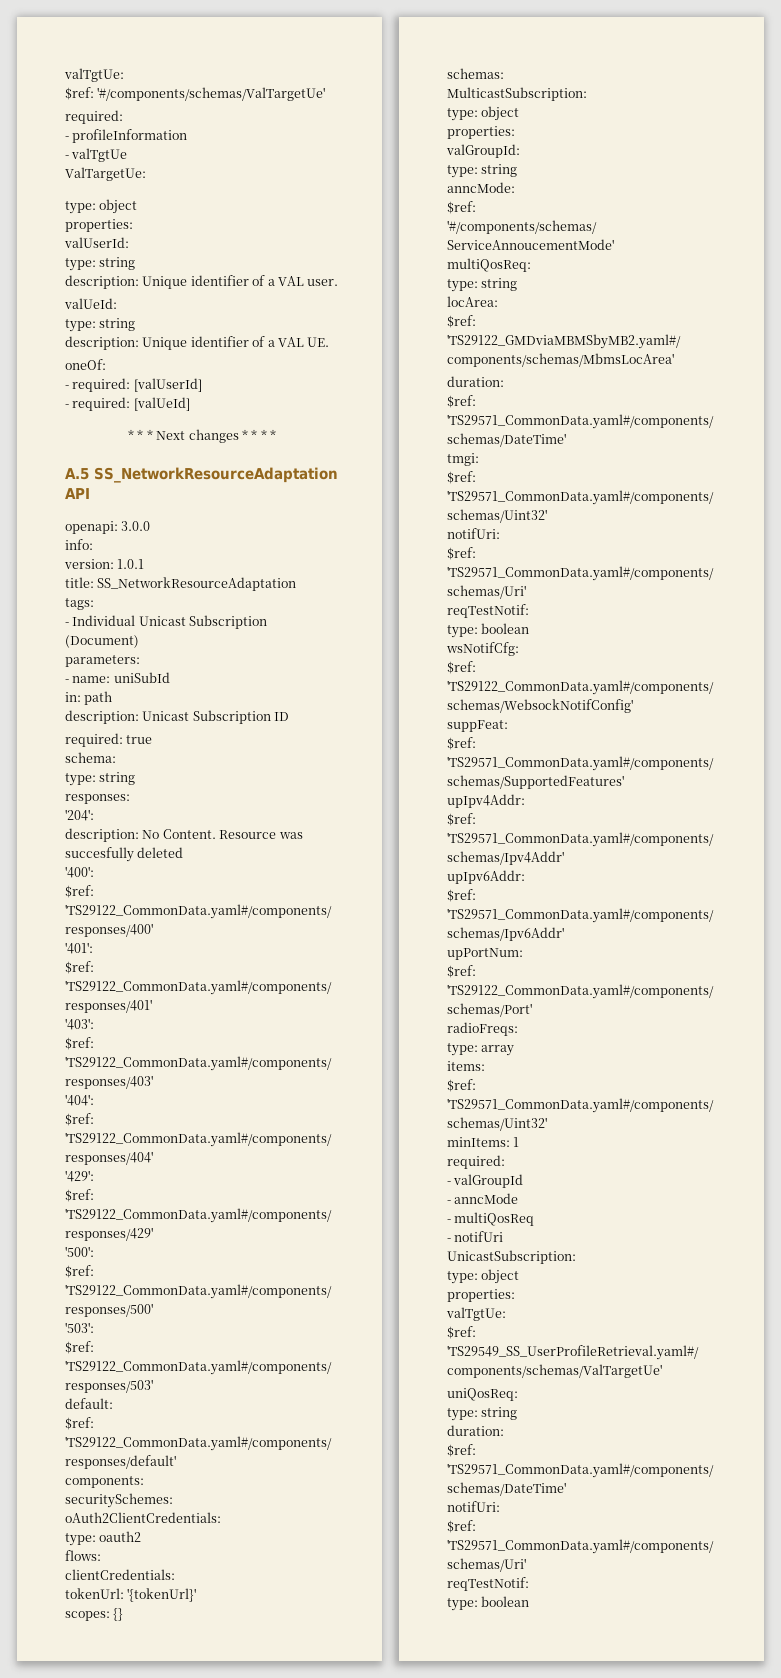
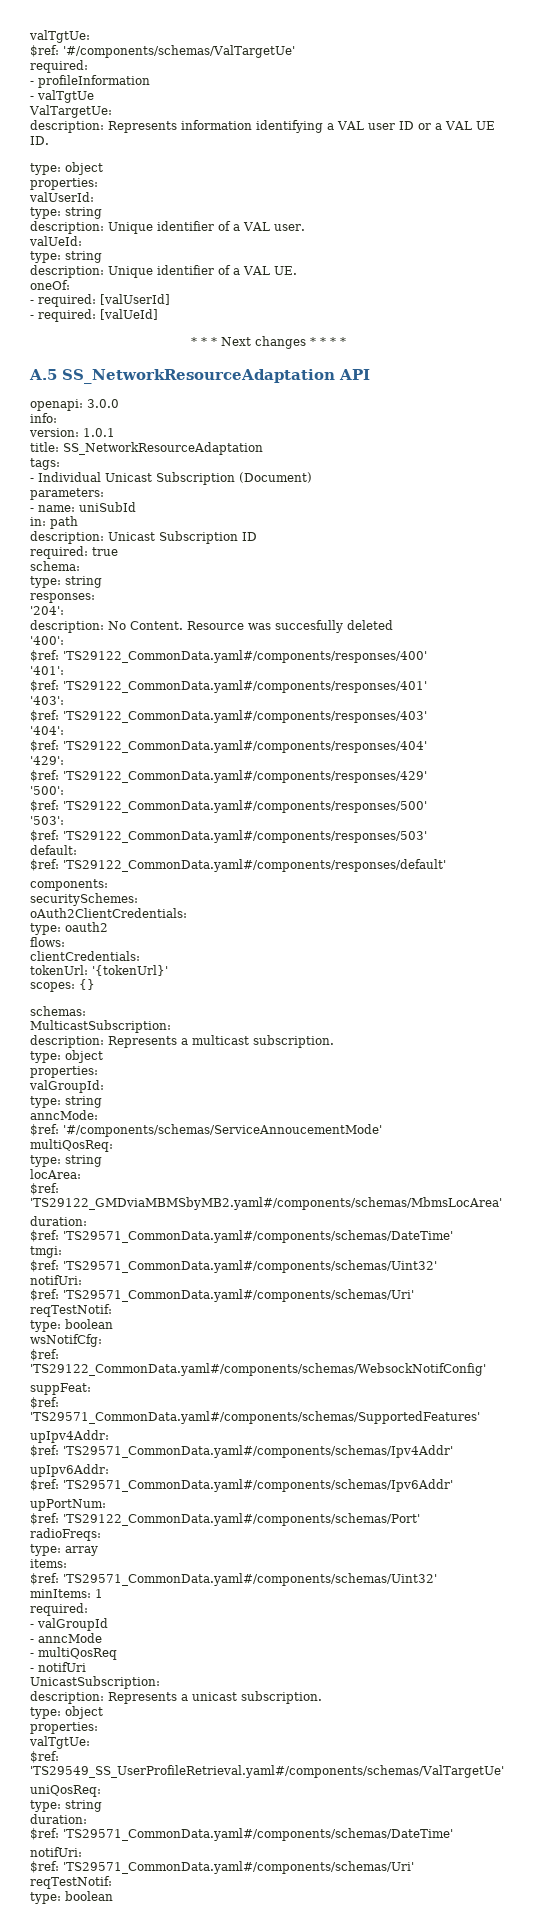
+ description: Represents information identifying a VAL user ID or a VAL UE ID.
+ description: Represents a multicast subscription.
+ description: Represents a unicast subscription.

